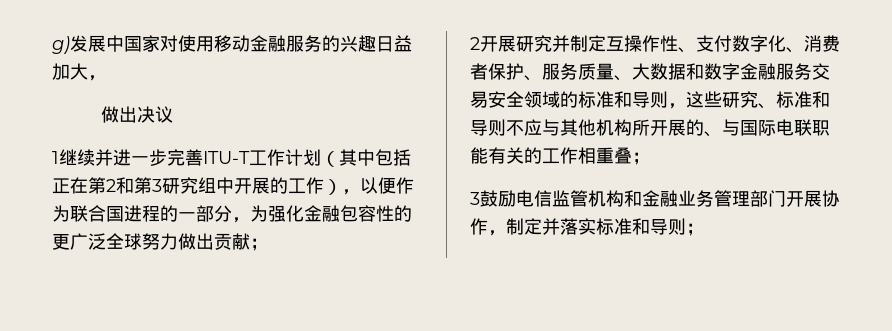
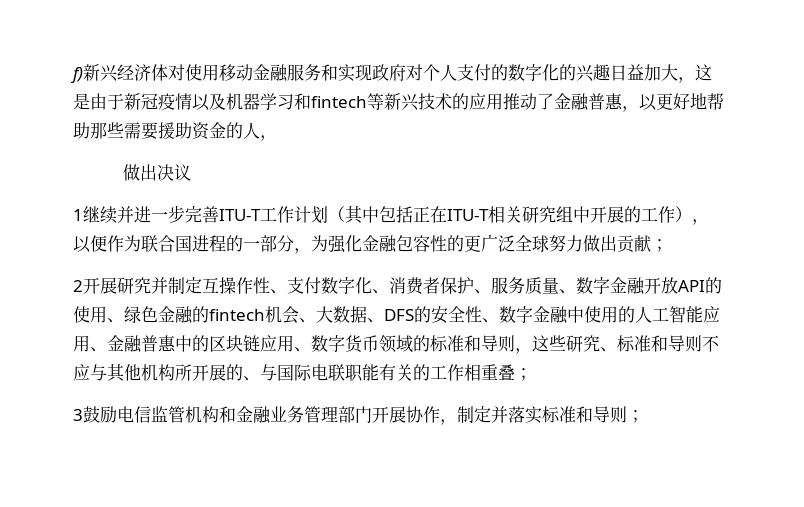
- g)发展中国家对使用移动金融服务的兴趣日益加大，
+ f)新兴经济体对使用移动金融服务和实现政府对个人支付的数字化的兴趣日益加大，这是由于新冠疫情以及机器学习和fintech等新兴技术的应用推动了金融普惠，以更好地帮助那些需要援助资金的人，
- 1继续并进一步完善ITU-T工作计划（其中包括正在第2和第3研究组中开展的工作），以便作为联合国进程的一部分，为强化金融包容性的更广泛全球努力做出贡献；
+ 1继续并进一步完善ITU-T工作计划（其中包括正在ITU-T相关研究组中开展的工作），以便作为联合国进程的一部分，为强化金融包容性的更广泛全球努力做出贡献；
- 2开展研究并制定互操作性、支付数字化、消费者保护、服务质量、大数据和数字金融服务交易安全领域的标准和导则，这些研究、标准和导则不应与其他机构所开展的、与国际电联职能有关的工作相重叠；
+ 2开展研究并制定互操作性、支付数字化、消费者保护、服务质量、数字金融开放API的使用、绿色金融的fintech机会、大数据、DFS的安全性、数字金融中使用的人工智能应用、金融普惠中的区块链应用、数字货币领域的标准和导则，这些研究、标准和导则不应与其他机构所开展的、与国际电联职能有关的工作相重叠；

